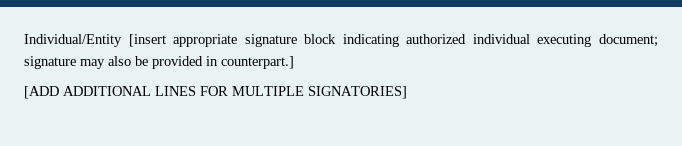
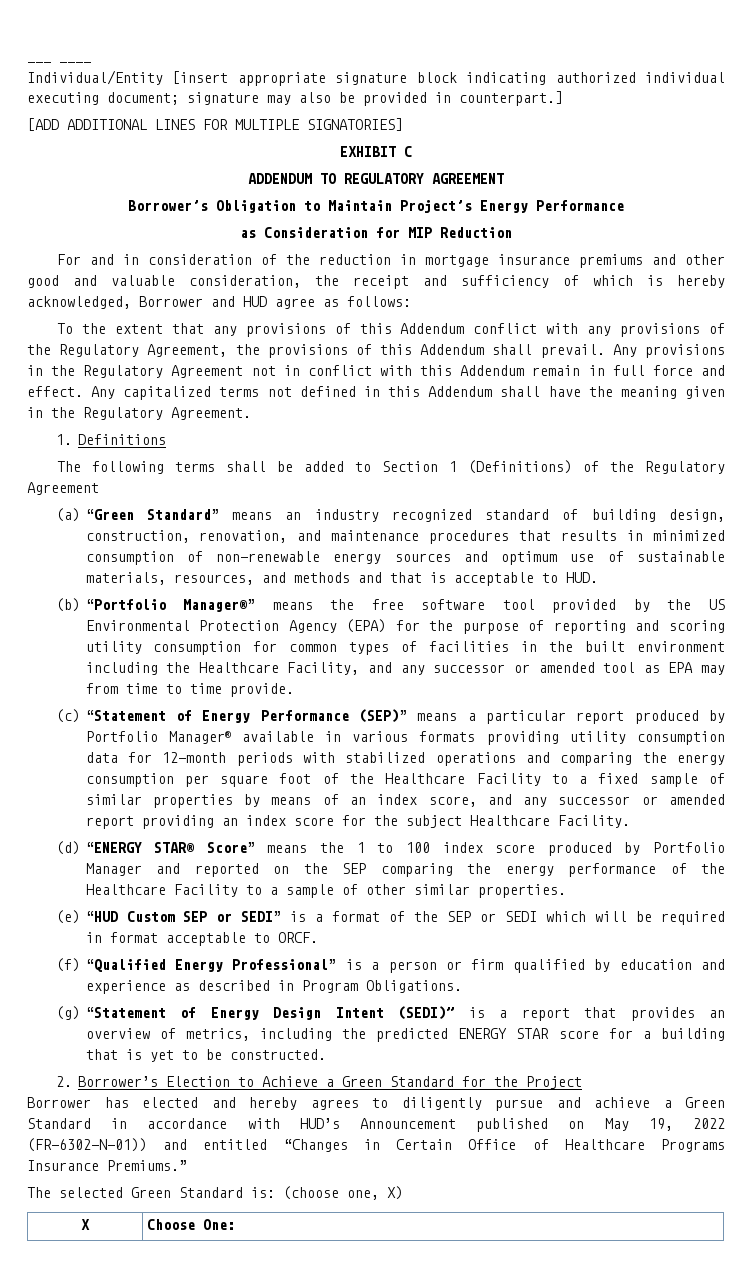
+ ___ ____
+ EXHIBIT C
+ ADDENDUM TO REGULATORY AGREEMENT
+ Borrower’s Obligation to Maintain Project’s Energy Performance
+ as Consideration for MIP Reduction
+ For and in consideration of the reduction in mortgage insurance premiums and other good and valuable consideration, the receipt and sufficiency of which is hereby acknowledged, Borrower and HUD agree as follows:
+ To the extent that any provisions of this Addendum conflict with any provisions of the Regulatory Agreement, the provisions of this Addendum shall prevail. Any provisions in the Regulatory Agreement not in conflict with this Addendum remain in full force and effect. Any capitalized terms not defined in this Addendum shall have the meaning given in the Regulatory Agreement.
+ 1. Definitions
+ The following terms shall be added to Section 1 (Definitions) of the Regulatory Agreement
+ (a) “Green Standard” means an industry recognized standard of building design, construction, renovation, and maintenance procedures that results in minimized consumption of non-renewable energy sources and optimum use of sustainable materials, resources, and methods and that is acceptable to HUD.
+ (b) “Portfolio Manager®” means the free software tool provided by the US Environmental Protection Agency (EPA) for the purpose of reporting and scoring utility consumption for common types of facilities in the built environment including the Healthcare Facility, and any successor or amended tool as EPA may from time to time provide.
+ (c) “Statement of Energy Performance (SEP)” means a particular report produced by Portfolio Manager® available in various formats providing utility consumption data for 12-month periods with stabilized operations and comparing the energy consumption per square foot of the Healthcare Facility to a fixed sample of similar properties by means of an index score, and any successor or amended report providing an index score for the subject Healthcare Facility.
+ (d) “ENERGY STAR® Score” means the 1 to 100 index score produced by Portfolio Manager and reported on the SEP comparing the energy performance of the Healthcare Facility to a sample of other similar properties.
+ (e) “HUD Custom SEP or SEDI” is a format of the SEP or SEDI which will be required in format acceptable to ORCF.
+ (f) “Qualified Energy Professional” is a person or firm qualified by education and experience as described in Program Obligations.
+ (g) “Statement of Energy Design Intent (SEDI)” is a report that provides an overview of metrics, including the predicted ENERGY STAR score for a building that is yet to be constructed.
+ 2. Borrower’s Election to Achieve a Green Standard for the Project
+ Borrower has elected and hereby agrees to diligently pursue and achieve a Green Standard in accordance with HUD’s Announcement published on May 19, 2022 (FR-6302-N-01)) and entitled “Changes in Certain Office of Healthcare Programs Insurance Premiums.”
+ The selected Green Standard is: (choose one, X)
+ X | Choose One:

